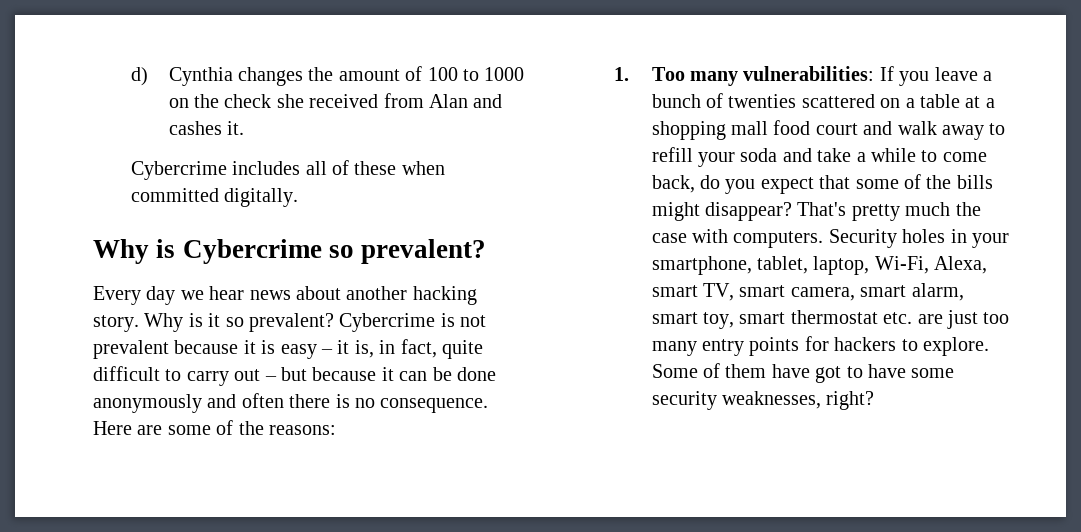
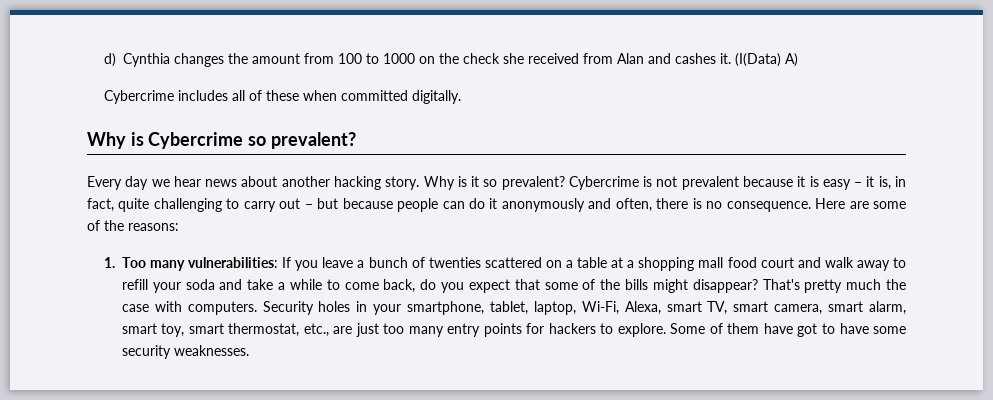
- d) Cynthia changes the amount of 100 to 1000 on the check she received from Alan and cashes it.
+ d) Cynthia changes the amount from 100 to 1000 on the check she received from Alan and cashes it. (I(Data) A)
- Cybercrime is not prevalent because it is easy – it is, in fact, quite difficult to carry out – but because it can be done anonymously and often there is no consequence.
+ Cybercrime is not prevalent because it is easy – it is, in fact, quite challenging to carry out – but because people can do it anonymously and often, there is no consequence.
- Security holes in your smartphone, tablet, laptop, Wi-Fi, Alexa, smart TV, smart camera, smart alarm, smart toy, smart thermostat etc. are just too many entry points for hackers to explore.
+ Security holes in your smartphone, tablet, laptop, Wi-Fi, Alexa, smart TV, smart camera, smart alarm, smart toy, smart thermostat, etc., are just too many entry points for hackers to explore.
- Some of them have got to have some security weaknesses, right?
+ Some of them have got to have some security weaknesses.

